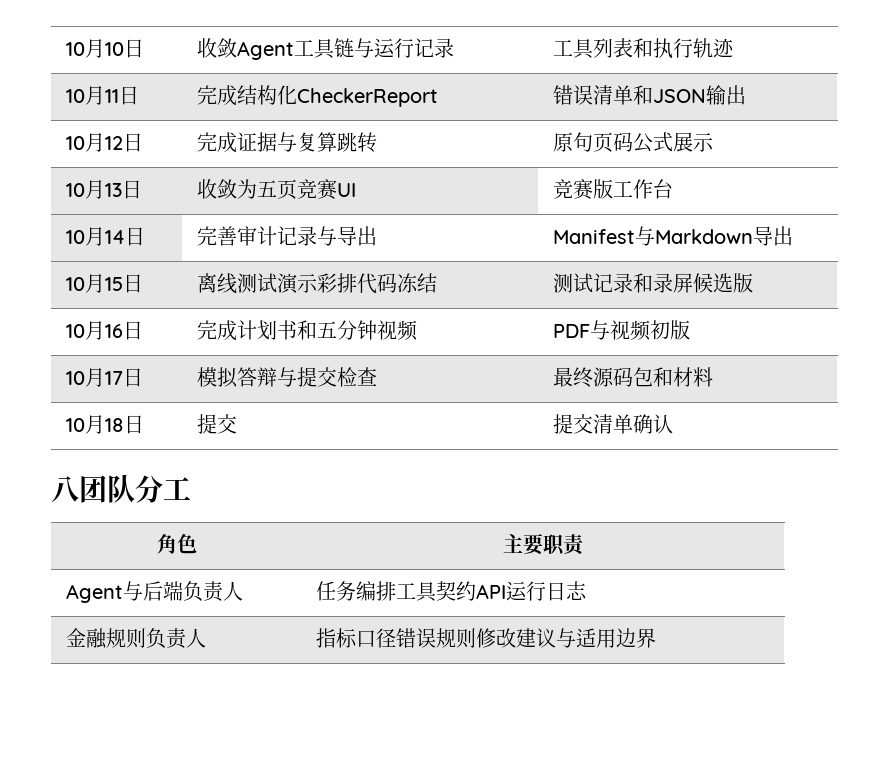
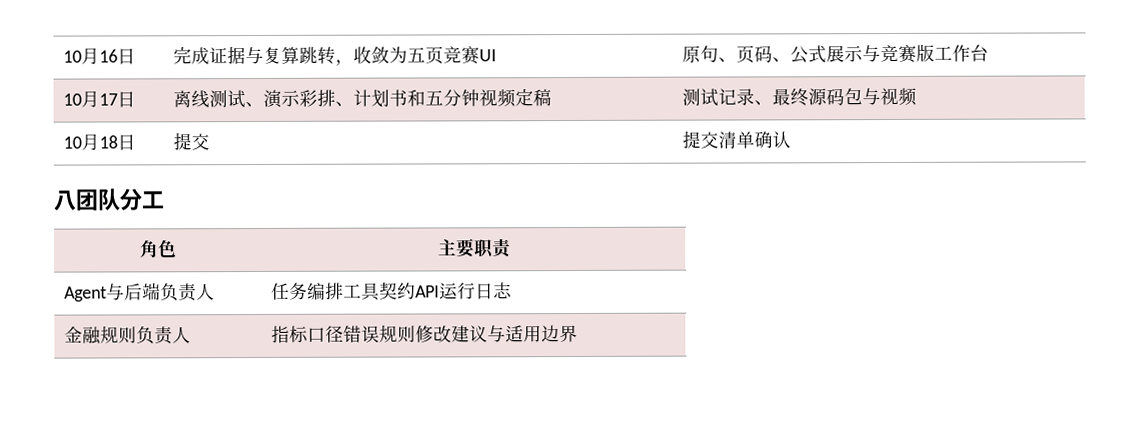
- 10月10日 | 收敛Agent工具链与运行记录 | 工具列表和执行轨迹
- 10月11日 | 完成结构化CheckerReport | 错误清单和JSON输出
- 10月12日 | 完成证据与复算跳转 | 原句页码公式展示
- 10月13日 | 收敛为五页竞赛UI | 竞赛版工作台
+ 10月16日 | 完成证据与复算跳转，收敛为五页竞赛UI | 原句、页码、公式展示与竞赛版工作台
- 10月14日 | 完善审计记录与导出 | Manifest与Markdown导出
- 10月15日 | 离线测试演示彩排代码冻结 | 测试记录和录屏候选版
- 10月16日 | 完成计划书和五分钟视频 | PDF与视频初版
- 10月17日 | 模拟答辩与提交检查 | 最终源码包和材料
+ 10月17日 | 离线测试、演示彩排、计划书和五分钟视频定稿 | 测试记录、最终源码包与视频

